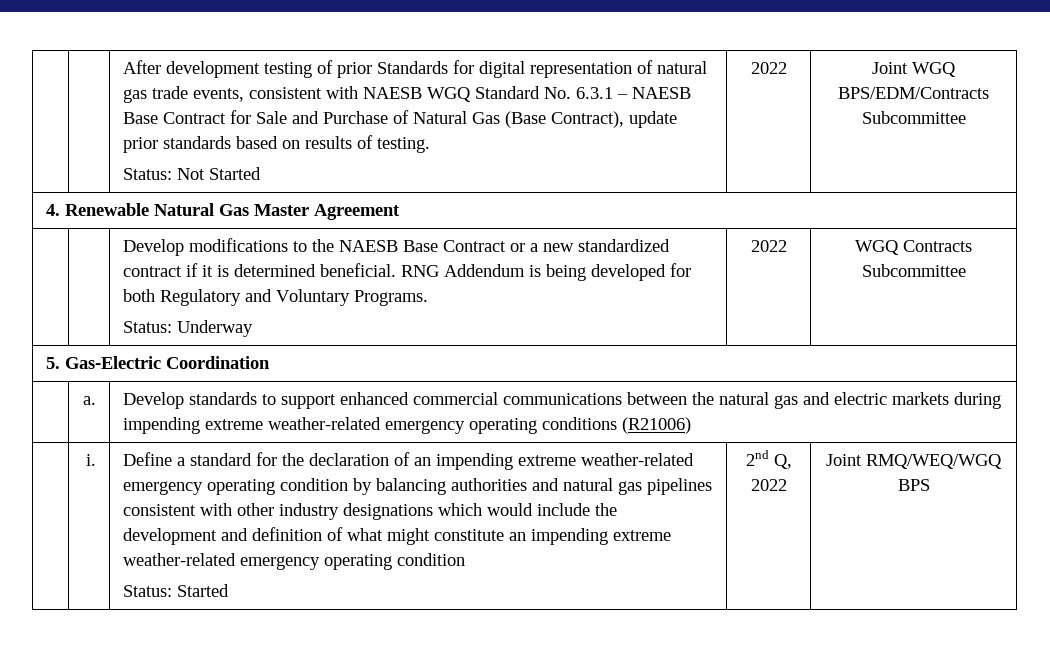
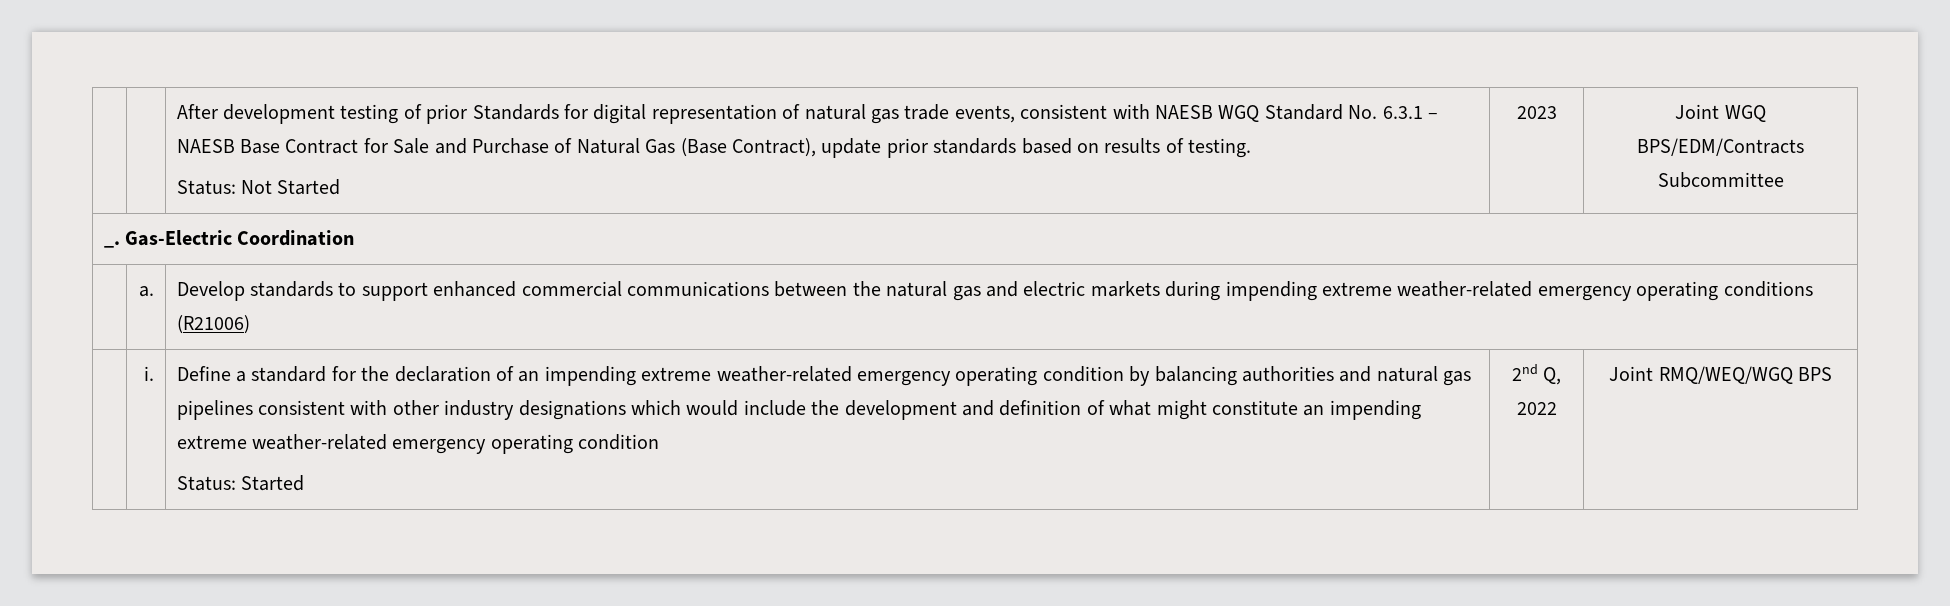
- Status: Not Started | 2022
+ Status: Not Started | 2023
- 4. Renewable Natural Gas Master Agreement
- | | Develop modifications to the NAESB Base Contract or a new standardized contract if it is determined beneficial. RNG Addendum is being developed for both Regulatory and Voluntary Programs.
- Status: Underway | 2022 | WGQ Contracts Subcommittee
- 5. Gas-Electric Coordination
+ _. Gas-Electric Coordination

